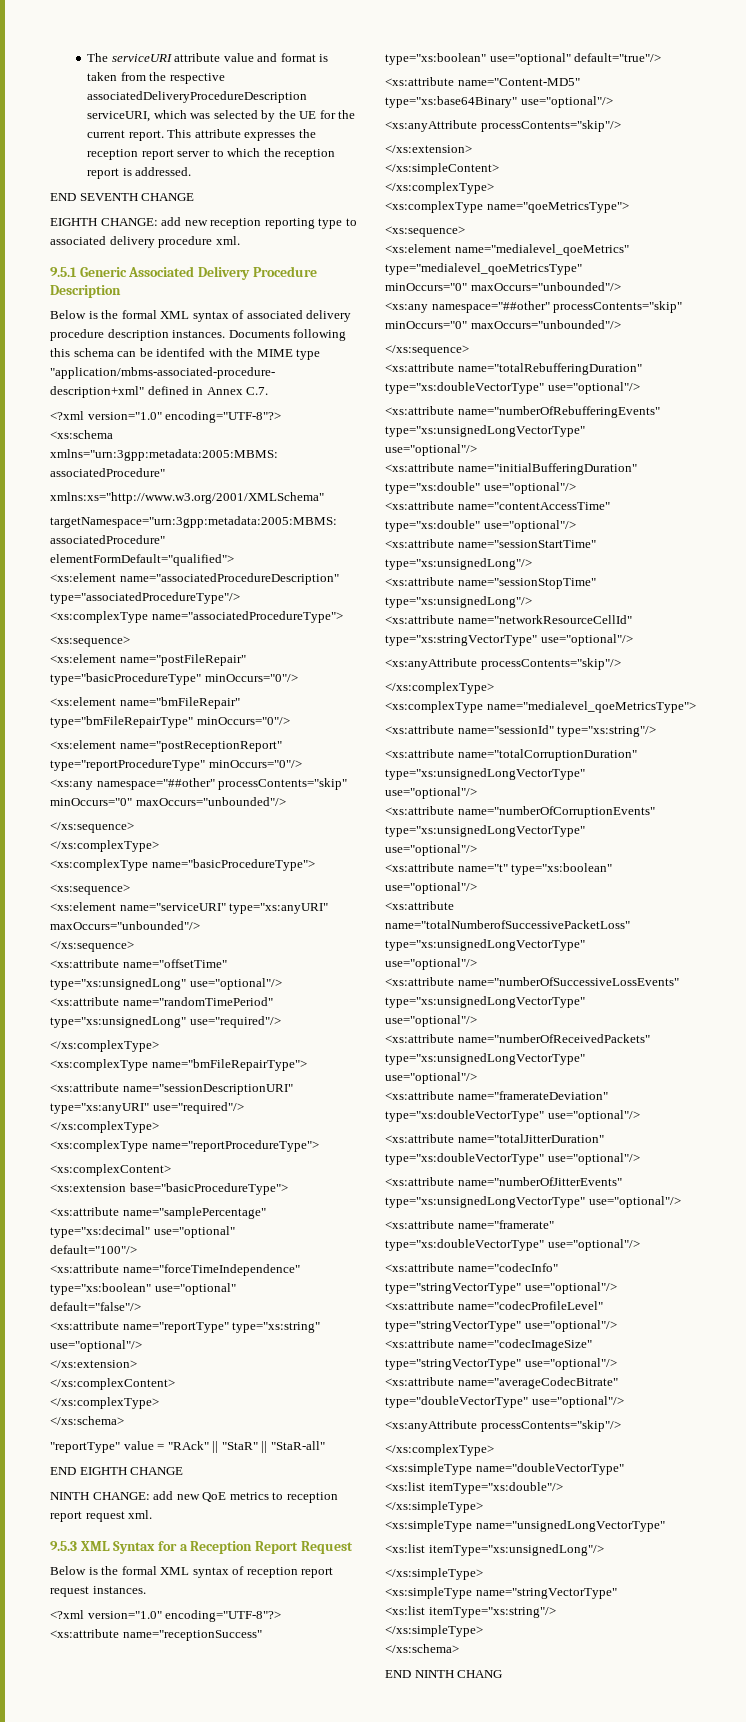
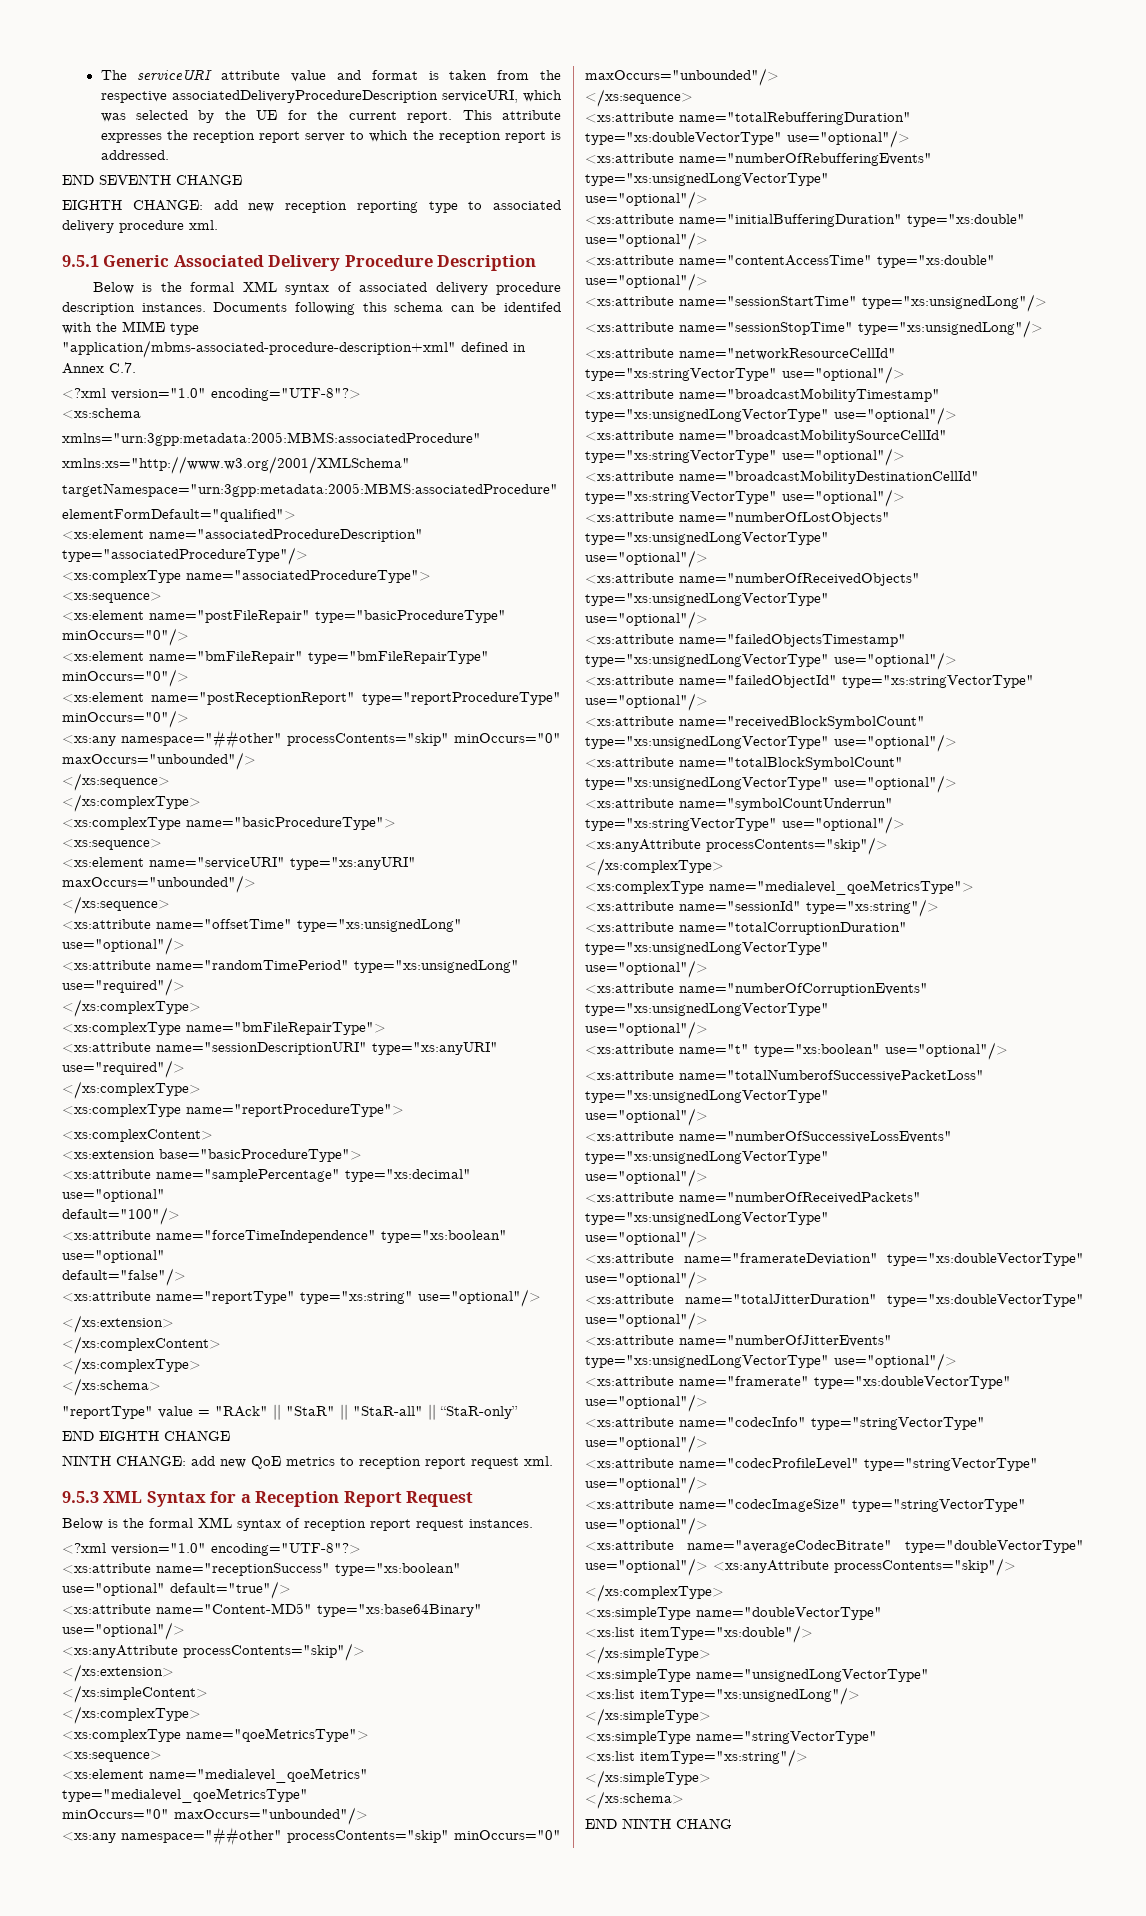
- "reportType" value = "RAck" || "StaR" || "StaR-all"
+ "reportType" value = "RAck" || "StaR" || "StaR-all" || “StaR-only”
+ <xs:attribute name="broadcastMobilityTimestamp" type="xs:unsignedLongVectorType" use="optional"/>
+ <xs:attribute name="broadcastMobilitySourceCellId" type="xs:stringVectorType" use="optional"/>
+ <xs:attribute name="broadcastMobilityDestinationCellId" type="xs:stringVectorType" use="optional"/>
+ <xs:attribute name="numberOfLostObjects" type="xs:unsignedLongVectorType"
+ use="optional"/>
+ <xs:attribute name="numberOfReceivedObjects" type="xs:unsignedLongVectorType"
+ use="optional"/>
+ <xs:attribute name="failedObjectsTimestamp" type="xs:unsignedLongVectorType" use="optional"/>
+ <xs:attribute name="failedObjectId" type="xs:stringVectorType" use="optional"/>
+ <xs:attribute name="receivedBlockSymbolCount" type="xs:unsignedLongVectorType" use="optional"/>
+ <xs:attribute name="totalBlockSymbolCount" type="xs:unsignedLongVectorType" use="optional"/>
+ <xs:attribute name="symbolCountUnderrun" type="xs:stringVectorType" use="optional"/>
- <xs:attribute name="averageCodecBitrate" type="doubleVectorType" use="optional"/>
- <xs:anyAttribute processContents="skip"/>
+ <xs:attribute name="averageCodecBitrate" type="doubleVectorType" use="optional"/> <xs:anyAttribute processContents="skip"/>

